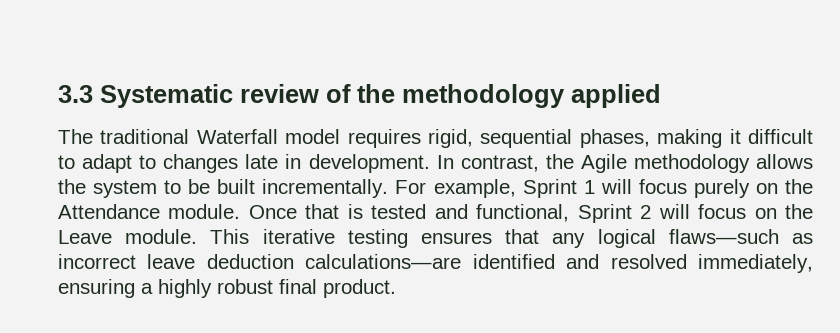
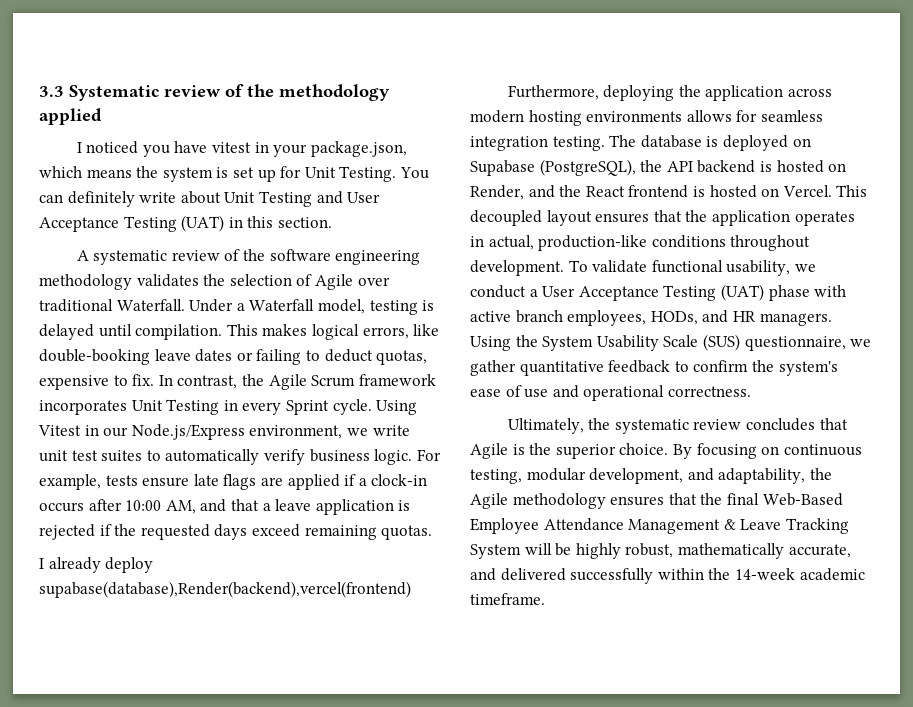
- The traditional Waterfall model requires rigid, sequential phases, making it difficult to adapt to changes late in development. In contrast, the Agile methodology allows the system to be built incrementally. For example, Sprint 1 will focus purely on the Attendance module. Once that is tested and functional, Sprint 2 will focus on the Leave module. This iterative testing ensures that any logical flaws—such as incorrect leave deduction calculations—are identified and resolved immediately, ensuring a highly robust final product.
+ I noticed you have vitest in your package.json, which means the system is set up for Unit Testing. You can definitely write about Unit Testing and User Acceptance Testing (UAT) in this section.
+ A systematic review of the software engineering methodology validates the selection of Agile over traditional Waterfall. Under a Waterfall model, testing is delayed until compilation. This makes logical errors, like double-booking leave dates or failing to deduct quotas, expensive to fix. In contrast, the Agile Scrum framework incorporates Unit Testing in every Sprint cycle. Using Vitest in our Node.js/Express environment, we write unit test suites to automatically verify business logic. For example, tests ensure late flags are applied if a clock-in occurs after 10:00 AM, and that a leave application is rejected if the requested days exceed remaining quotas.
+ I already deploy supabase(database),Render(backend),vercel(frontend)
+ Furthermore, deploying the application across modern hosting environments allows for seamless integration testing. The database is deployed on Supabase (PostgreSQL), the API backend is hosted on Render, and the React frontend is hosted on Vercel. This decoupled layout ensures that the application operates in actual, production-like conditions throughout development. To validate functional usability, we conduct a User Acceptance Testing (UAT) phase with active branch employees, HODs, and HR managers. Using the System Usability Scale (SUS) questionnaire, we gather quantitative feedback to confirm the system's ease of use and operational correctness.
+ Ultimately, the systematic review concludes that Agile is the superior choice. By focusing on continuous testing, modular development, and adaptability, the Agile methodology ensures that the final Web-Based Employee Attendance Management & Leave Tracking System will be highly robust, mathematically accurate, and delivered successfully within the 14-week academic timeframe.

